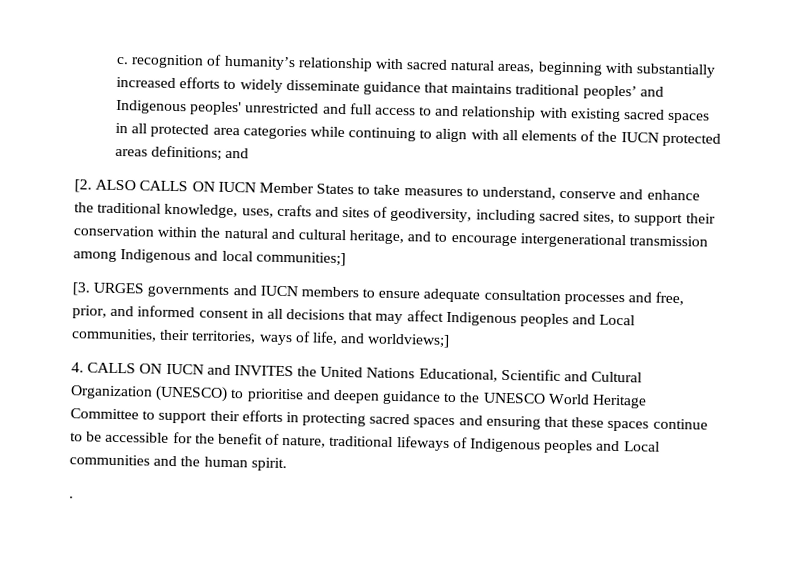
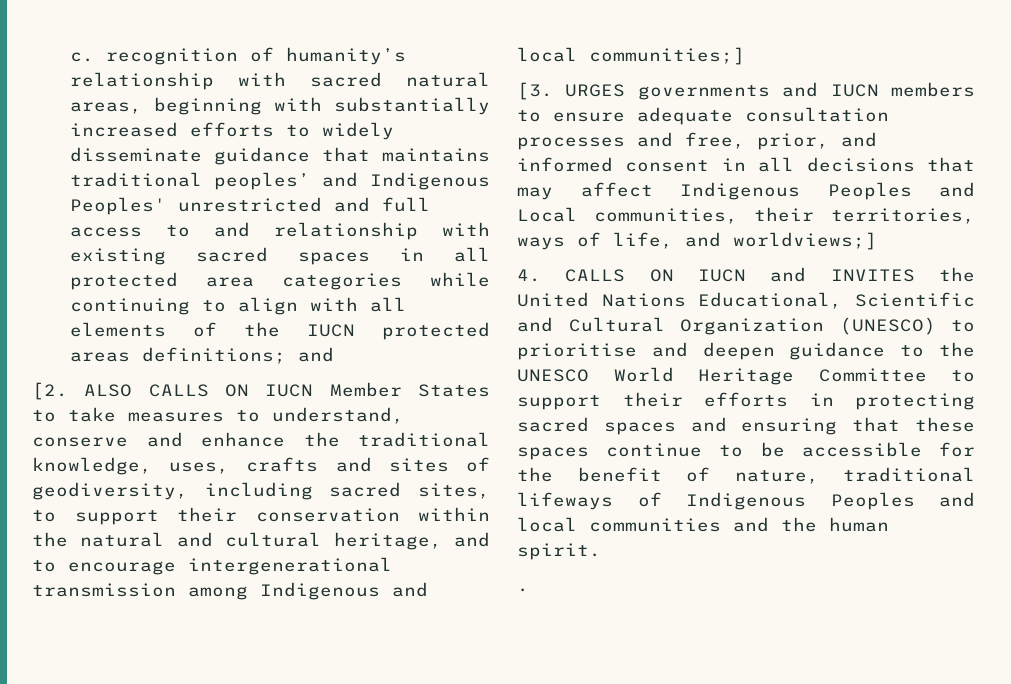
- c. recognition of humanity’s relationship with sacred natural areas, beginning with substantially increased efforts to widely disseminate guidance that maintains traditional peoples’ and Indigenous peoples' unrestricted and full access to and relationship with existing sacred spaces in all protected area categories while continuing to align with all elements of the IUCN protected areas definitions; and
+ c. recognition of humanity’s relationship with sacred natural areas, beginning with substantially increased efforts to widely disseminate guidance that maintains traditional peoples’ and Indigenous Peoples' unrestricted and full access to and relationship with existing sacred spaces in all protected area categories while continuing to align with all elements of the IUCN protected areas definitions; and
- [3. URGES governments and IUCN members to ensure adequate consultation processes and free, prior, and informed consent in all decisions that may affect Indigenous peoples and Local communities, their territories, ways of life, and worldviews;]
+ [3. URGES governments and IUCN members to ensure adequate consultation processes and free, prior, and informed consent in all decisions that may affect Indigenous Peoples and Local communities, their territories, ways of life, and worldviews;]
- 4. CALLS ON IUCN and INVITES the United Nations Educational, Scientific and Cultural Organization (UNESCO) to prioritise and deepen guidance to the UNESCO World Heritage Committee to support their efforts in protecting sacred spaces and ensuring that these spaces continue to be accessible for the benefit of nature, traditional lifeways of Indigenous peoples and Local communities and the human spirit.
+ 4. CALLS ON IUCN and INVITES the United Nations Educational, Scientific and Cultural Organization (UNESCO) to prioritise and deepen guidance to the UNESCO World Heritage Committee to support their efforts in protecting sacred spaces and ensuring that these spaces continue to be accessible for the benefit of nature, traditional lifeways of Indigenous Peoples and local communities and the human spirit.

